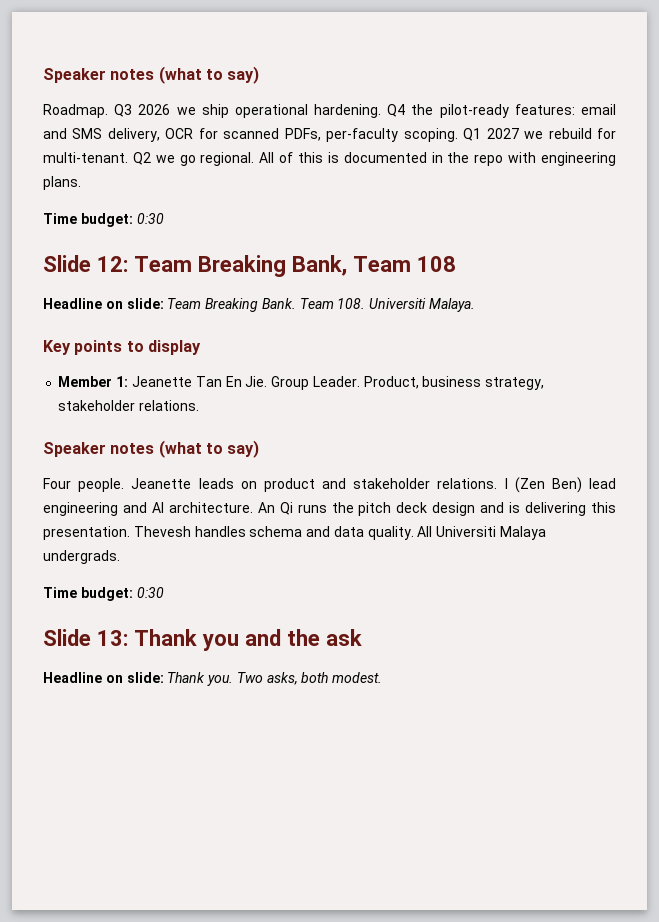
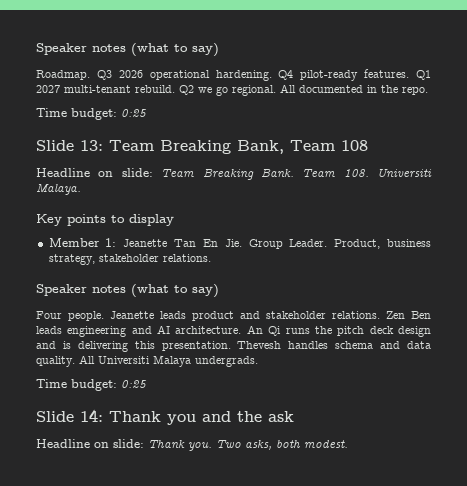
- Q3 2026 we ship operational hardening.
+ Q3 2026 operational hardening.
- Q4 the pilot-ready features: email and SMS delivery, OCR for scanned PDFs, per-faculty scoping. Q1 2027 we rebuild for multi-tenant.
+ Q4 pilot-ready features. Q1 2027 multi-tenant rebuild.
- All of this is documented in the repo with engineering plans.
- Time budget: 0:30
- Slide 12: Team Breaking Bank, Team 108
+ All documented in the repo.
+ Time budget: 0:25
+ Slide 13: Team Breaking Bank, Team 108
- Jeanette leads on product and stakeholder relations.
+ Jeanette leads product and stakeholder relations.
- I (Zen Ben) lead engineering and AI architecture.
+ Zen Ben leads engineering and AI architecture.
  All Universiti Malaya undergrads.
- Time budget: 0:30
- Slide 13: Thank you and the ask
+ Time budget: 0:25
+ Slide 14: Thank you and the ask

